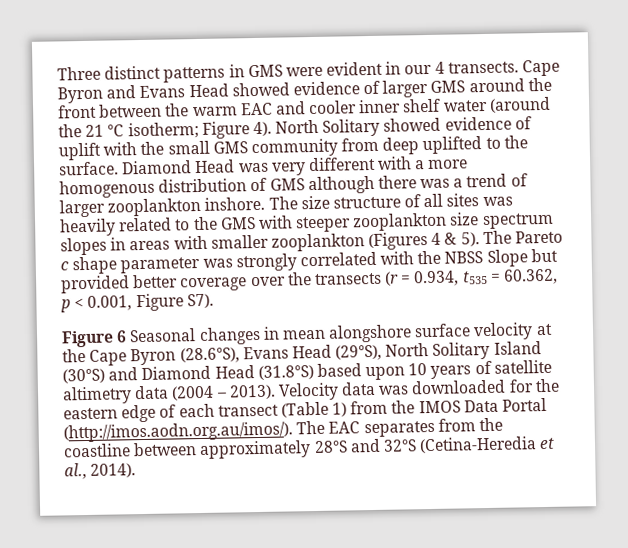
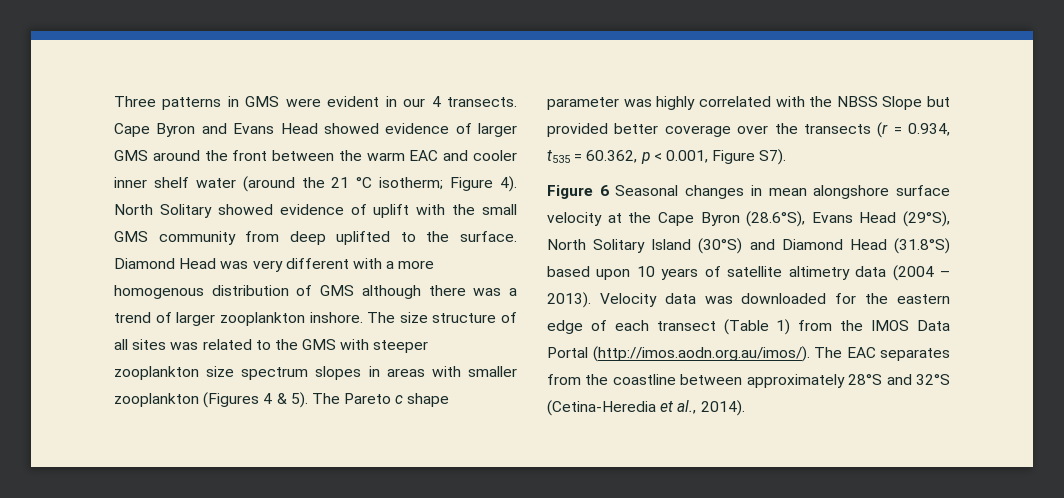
- Three distinct patterns in GMS were evident in our 4 transects.
+ Three patterns in GMS were evident in our 4 transects.
- The size structure of all sites was heavily related to the GMS with steeper zooplankton size spectrum slopes in areas with smaller zooplankton (Figures 4 & 5).
+ The size structure of all sites was related to the GMS with steeper zooplankton size spectrum slopes in areas with smaller zooplankton (Figures 4 & 5).
- The Pareto c shape parameter was strongly correlated with the NBSS Slope but provided better coverage over the transects (r = 0.934, t535 = 60.362, p < 0.001, Figure S7).
+ The Pareto c shape parameter was highly correlated with the NBSS Slope but provided better coverage over the transects (r = 0.934, t535 = 60.362, p < 0.001, Figure S7).

